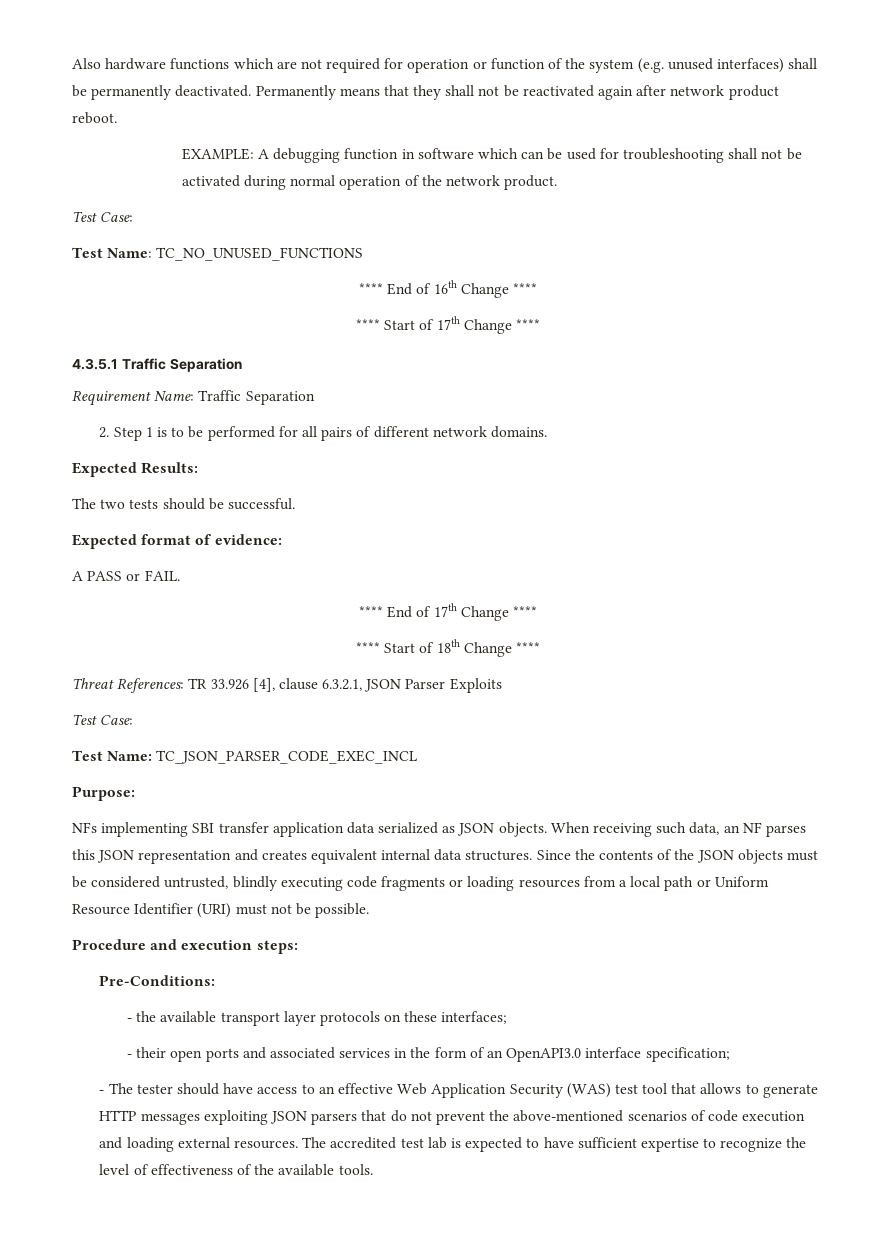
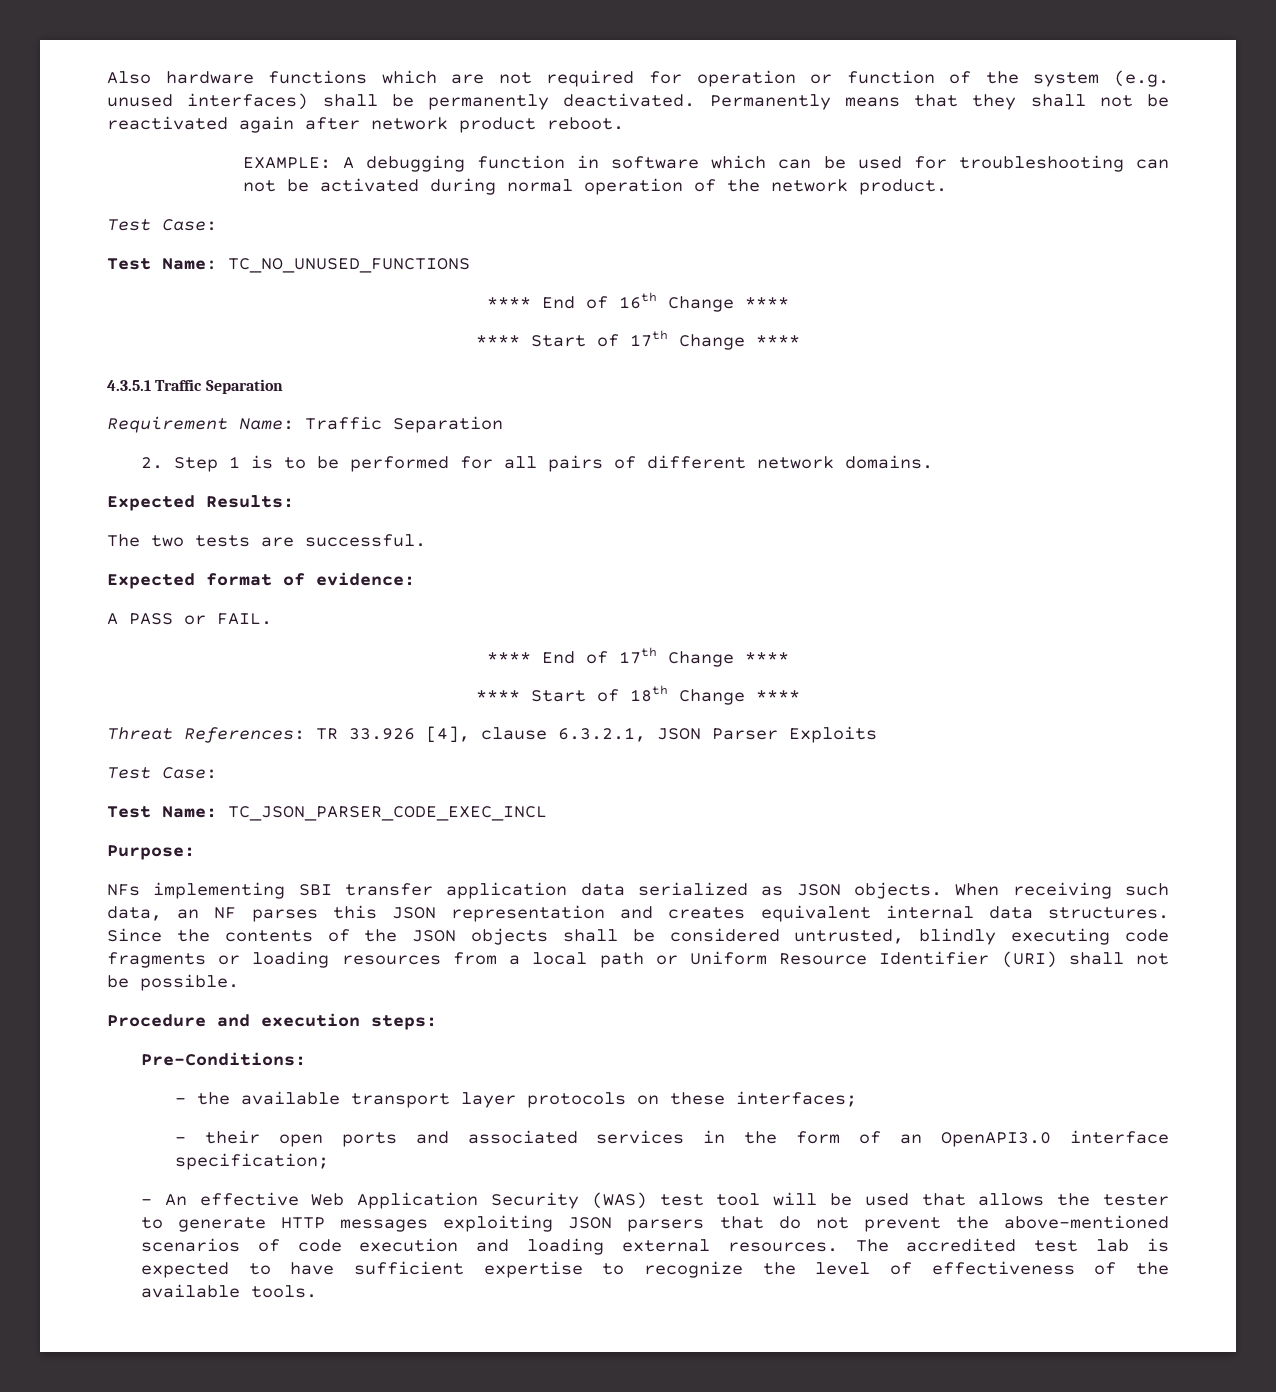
- EXAMPLE: A debugging function in software which can be used for troubleshooting shall not be activated during normal operation of the network product.
+ EXAMPLE: A debugging function in software which can be used for troubleshooting can not be activated during normal operation of the network product.
- The two tests should be successful.
+ The two tests are successful.
- Since the contents of the JSON objects must be considered untrusted, blindly executing code fragments or loading resources from a local path or Uniform Resource Identifier (URI) must not be possible.
+ Since the contents of the JSON objects shall be considered untrusted, blindly executing code fragments or loading resources from a local path or Uniform Resource Identifier (URI) shall not be possible.
- - The tester should have access to an effective Web Application Security (WAS) test tool that allows to generate HTTP messages exploiting JSON parsers that do not prevent the above-mentioned scenarios of code execution and loading external resources.
+ - An effective Web Application Security (WAS) test tool will be used that allows the tester to generate HTTP messages exploiting JSON parsers that do not prevent the above-mentioned scenarios of code execution and loading external resources.

